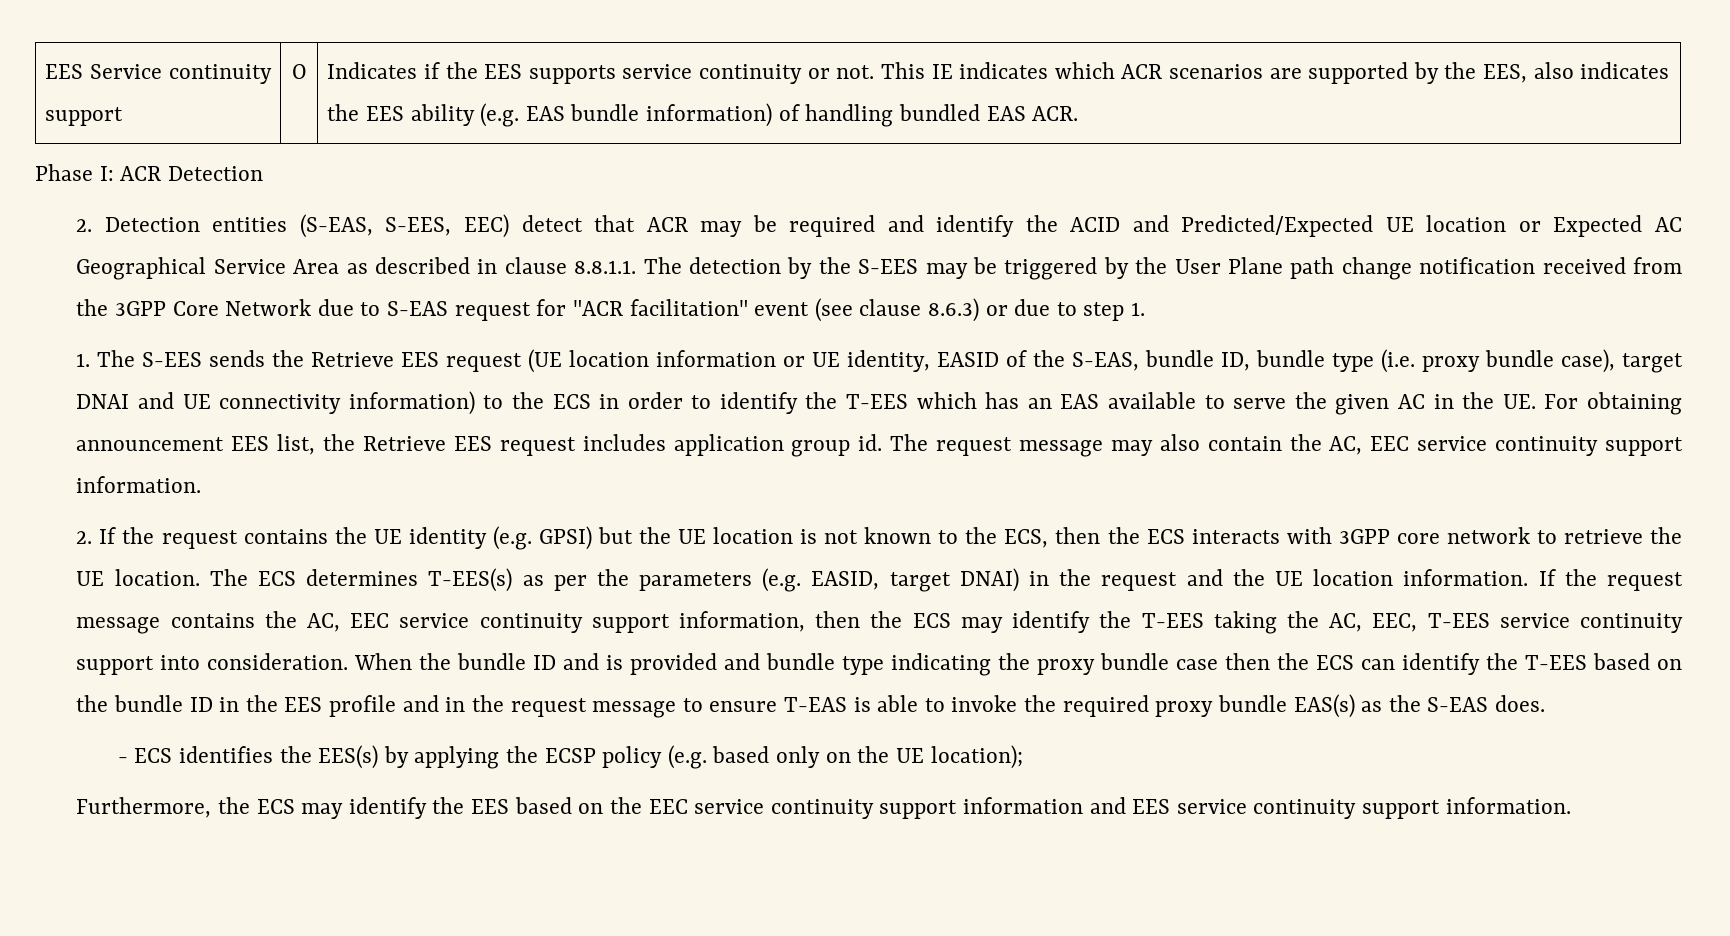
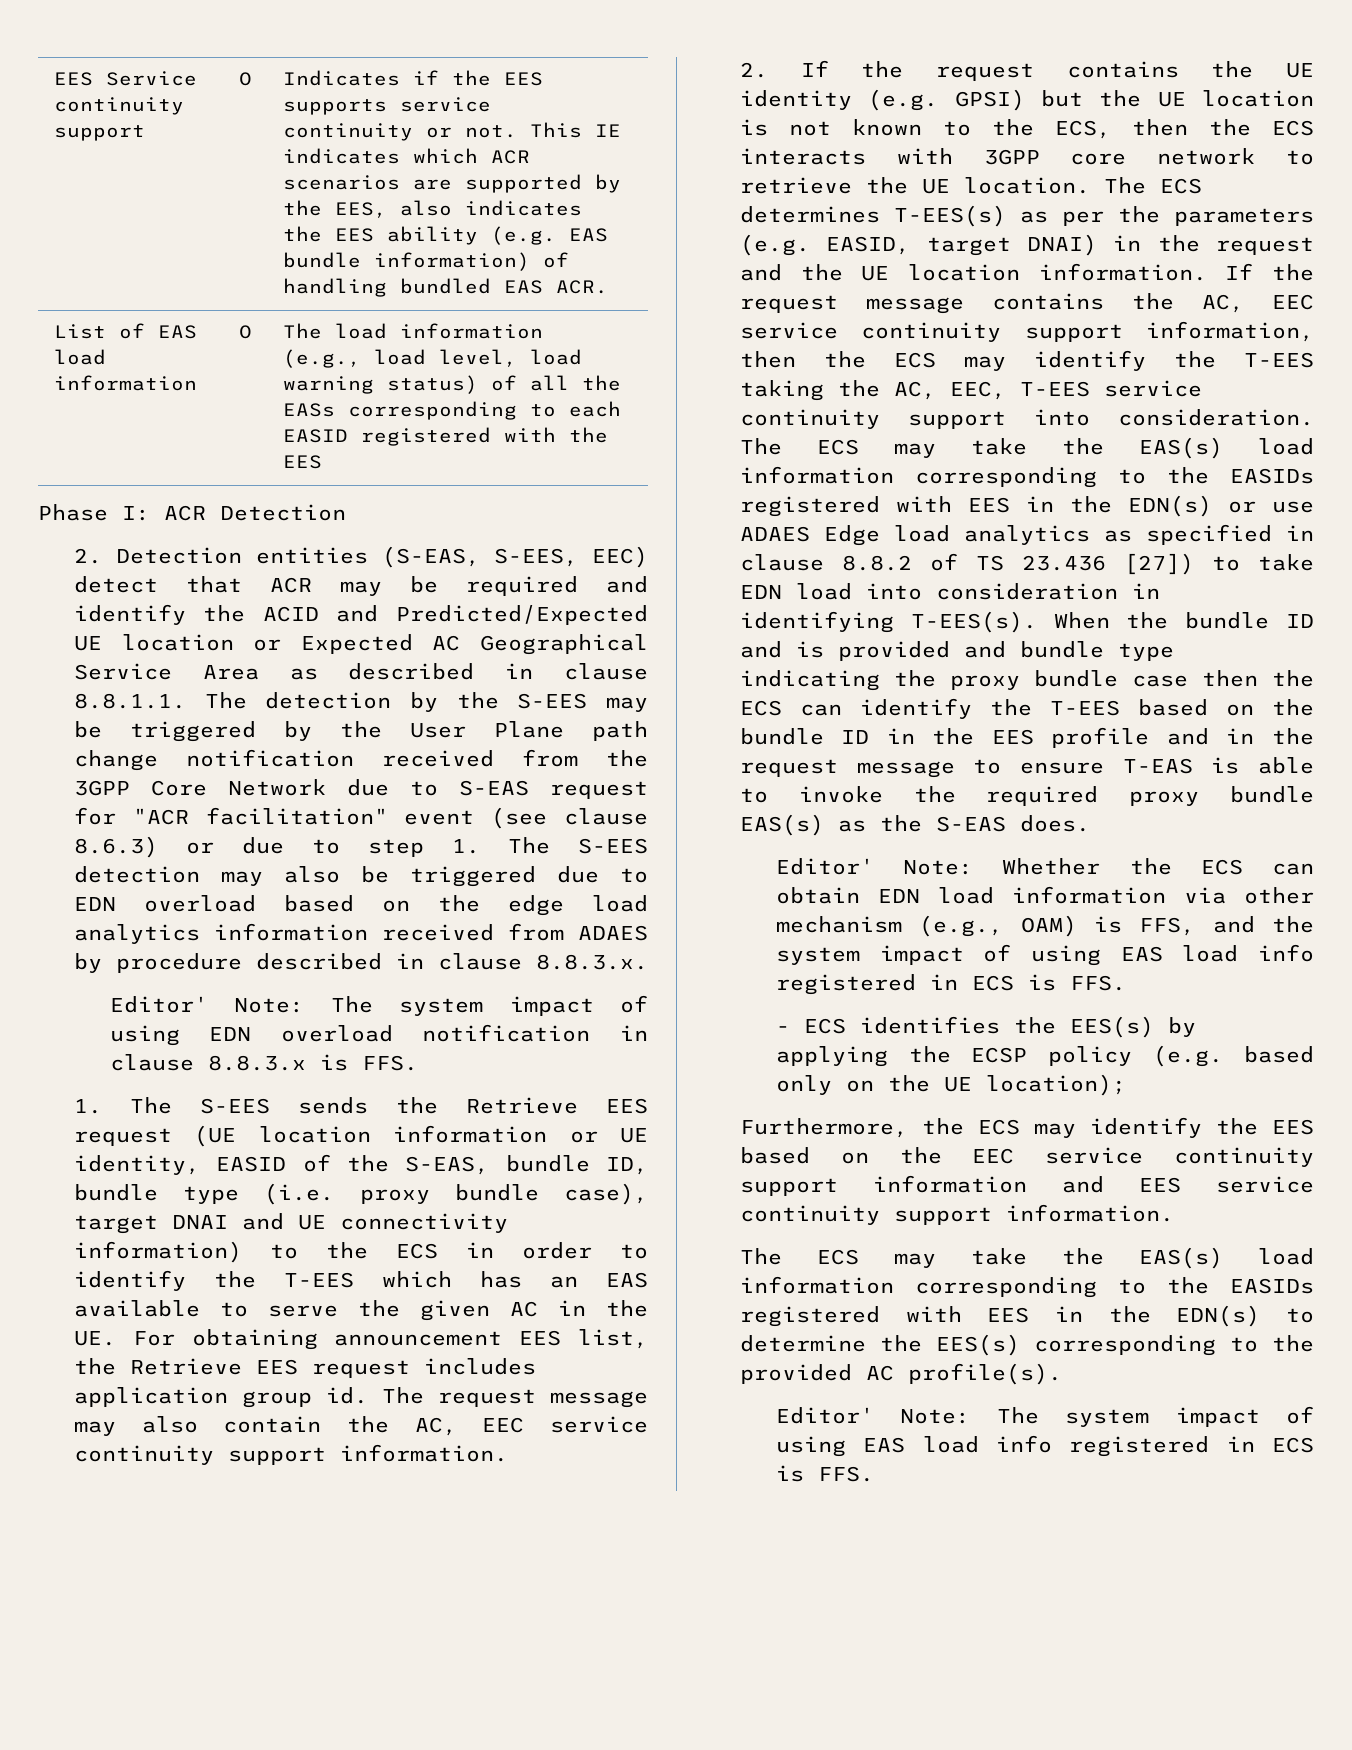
+ List of EAS load information | O | The load information (e.g., load level, load warning status) of all the EASs corresponding to each EASID registered with the EES
- 2. Detection entities (S-EAS, S-EES, EEC) detect that ACR may be required and identify the ACID and Predicted/Expected UE location or Expected AC Geographical Service Area as described in clause 8.8.1.1. The detection by the S-EES may be triggered by the User Plane path change notification received from the 3GPP Core Network due to S-EAS request for "ACR facilitation" event (see clause 8.6.3) or due to step 1.
+ 2. Detection entities (S-EAS, S-EES, EEC) detect that ACR may be required and identify the ACID and Predicted/Expected UE location or Expected AC Geographical Service Area as described in clause 8.8.1.1. The detection by the S-EES may be triggered by the User Plane path change notification received from the 3GPP Core Network due to S-EAS request for "ACR facilitation" event (see clause 8.6.3) or due to step 1. The S-EES detection may also be triggered due to EDN overload based on the edge load analytics information received from ADAES by procedure described in clause 8.8.3.x.
+ Editor' Note: The system impact of using EDN overload notification in clause 8.8.3.x is FFS.
+ The ECS may take the EAS(s) load information corresponding to the EASIDs registered with EES in the EDN(s) or use ADAES Edge load analytics as specified in clause 8.8.2 of TS 23.436 [27]) to take EDN load into consideration in identifying T-EES(s).
+ Editor' Note: Whether the ECS can obtain EDN load information via other mechanism (e.g., OAM) is FFS, and the system impact of using EAS load info registered in ECS is FFS.
+ The ECS may take the EAS(s) load information corresponding to the EASIDs registered with EES in the EDN(s) to determine the EES(s) corresponding to the provided AC profile(s).
+ Editor' Note: The system impact of using EAS load info registered in ECS is FFS.

